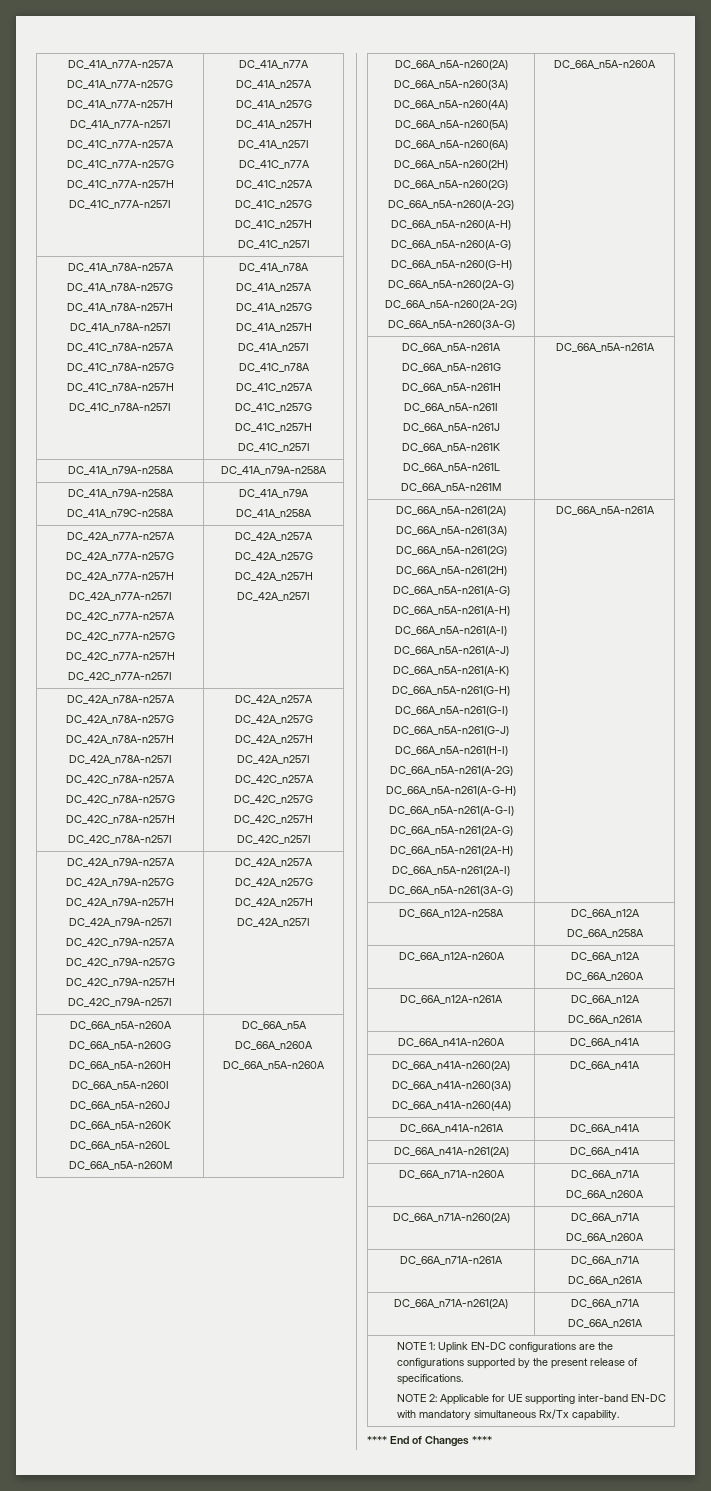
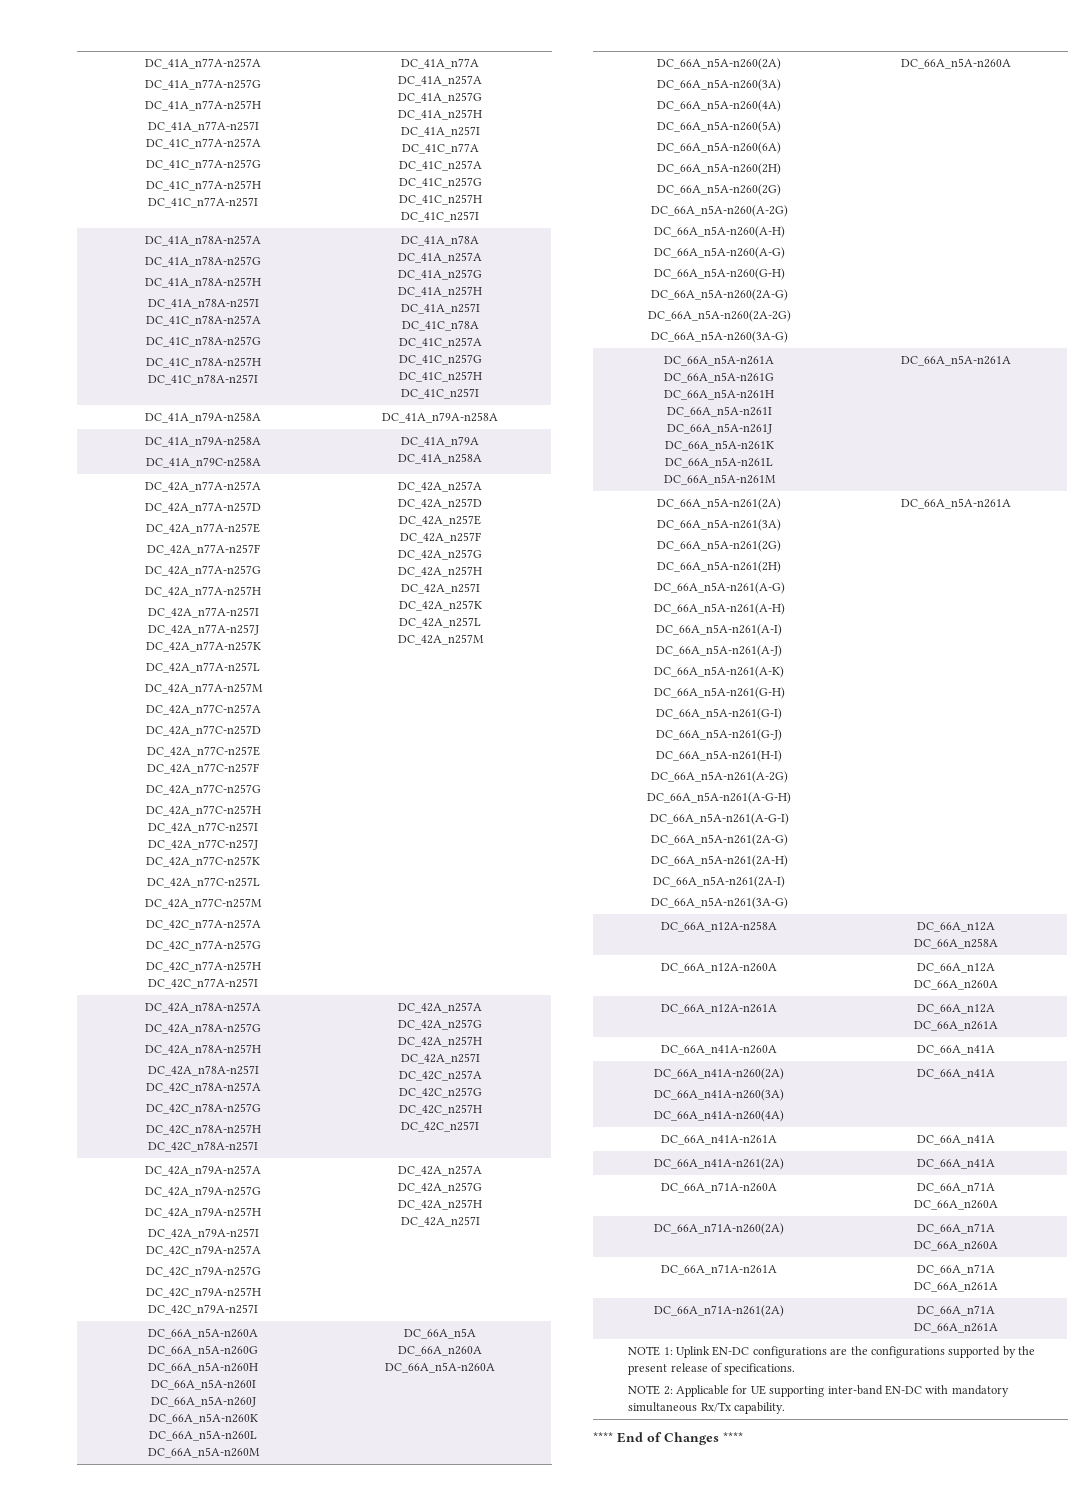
  DC_42A_n77A-n257A
+ DC_42A_n77A-n257D
+ DC_42A_n77A-n257E
+ DC_42A_n77A-n257F
  DC_42A_n77A-n257G
  DC_42A_n77A-n257H
  DC_42A_n77A-n257I
+ DC_42A_n77A-n257J
+ DC_42A_n77A-n257K
+ DC_42A_n77A-n257L
+ DC_42A_n77A-n257M
+ DC_42A_n77C-n257A
+ DC_42A_n77C-n257D
+ DC_42A_n77C-n257E
+ DC_42A_n77C-n257F
+ DC_42A_n77C-n257G
+ DC_42A_n77C-n257H
+ DC_42A_n77C-n257I
+ DC_42A_n77C-n257J
+ DC_42A_n77C-n257K
+ DC_42A_n77C-n257L
+ DC_42A_n77C-n257M
  DC_42C_n77A-n257A
  DC_42C_n77A-n257G
  DC_42C_n77A-n257H
  DC_42C_n77A-n257I | DC_42A_n257A
+ DC_42A_n257D
+ DC_42A_n257E
+ DC_42A_n257F
  DC_42A_n257G
  DC_42A_n257H
  DC_42A_n257I
+ DC_42A_n257K
+ DC_42A_n257L
+ DC_42A_n257M

